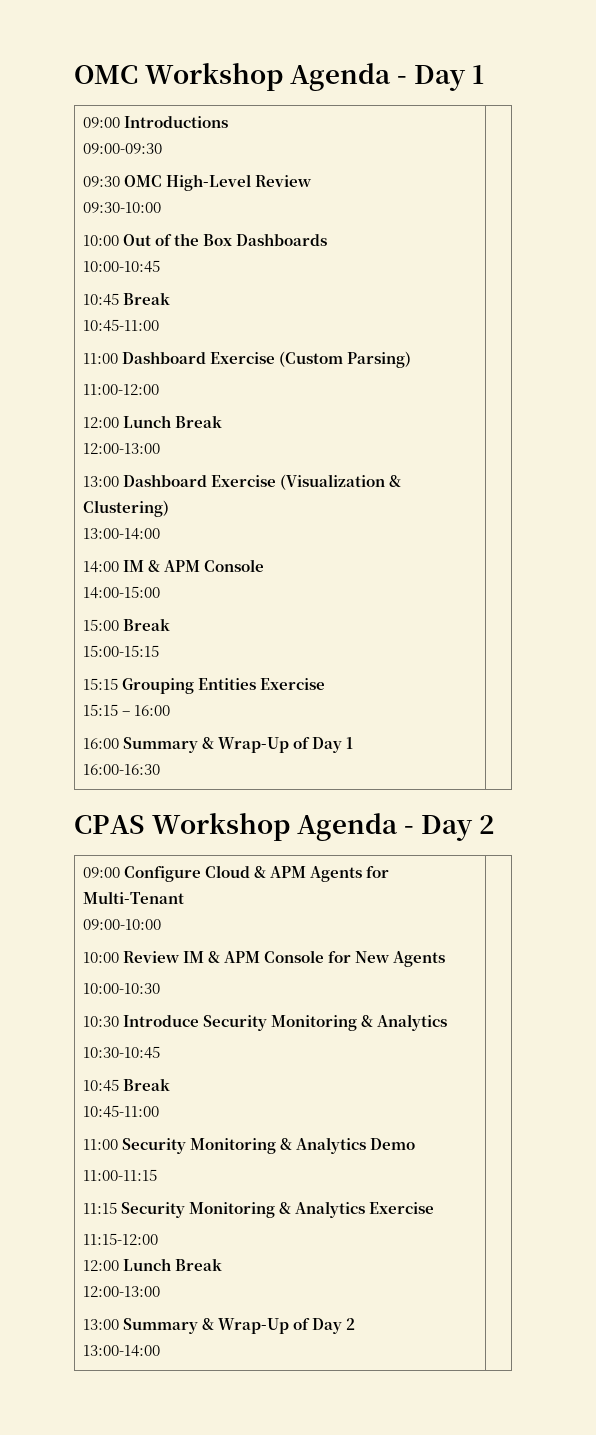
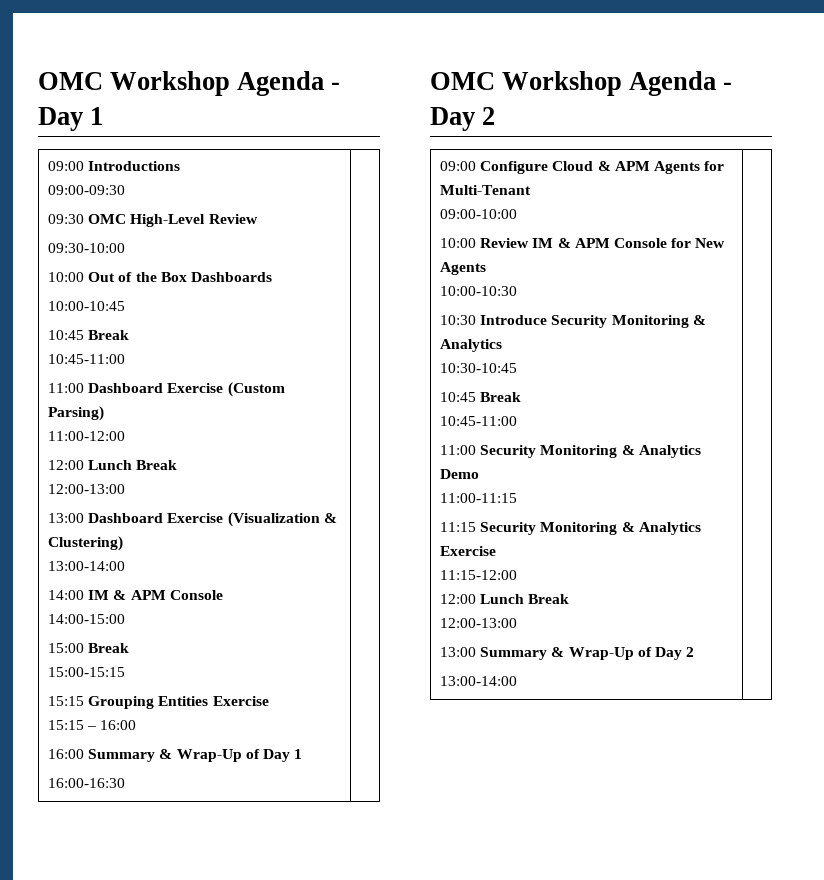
- CPAS Workshop Agenda - Day 2
+ OMC Workshop Agenda - Day 2

